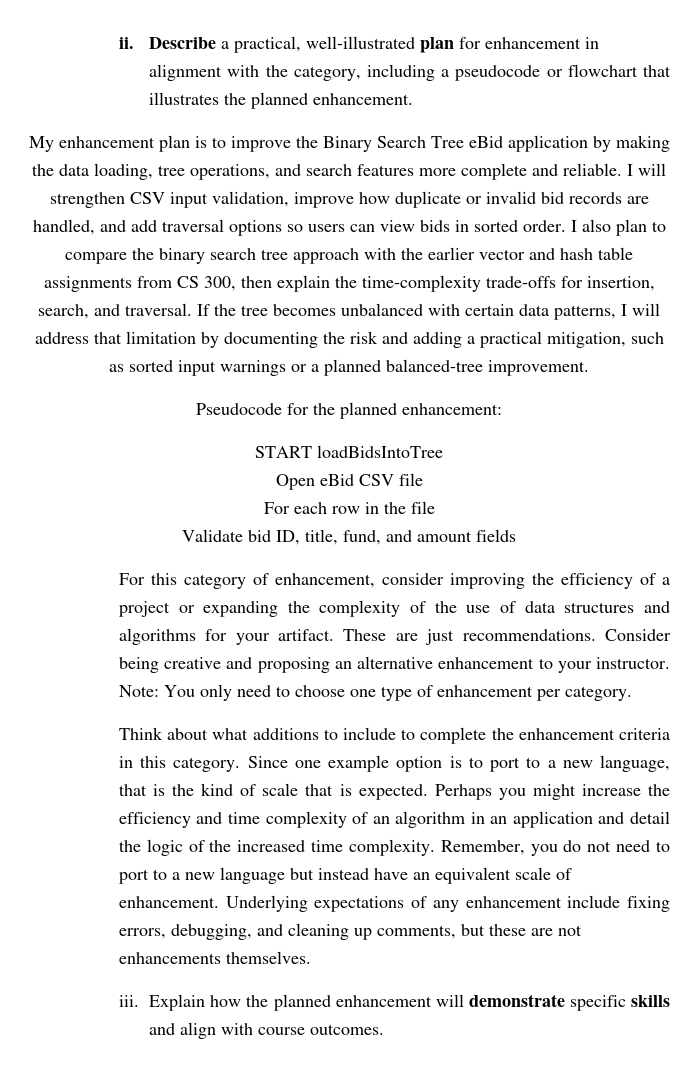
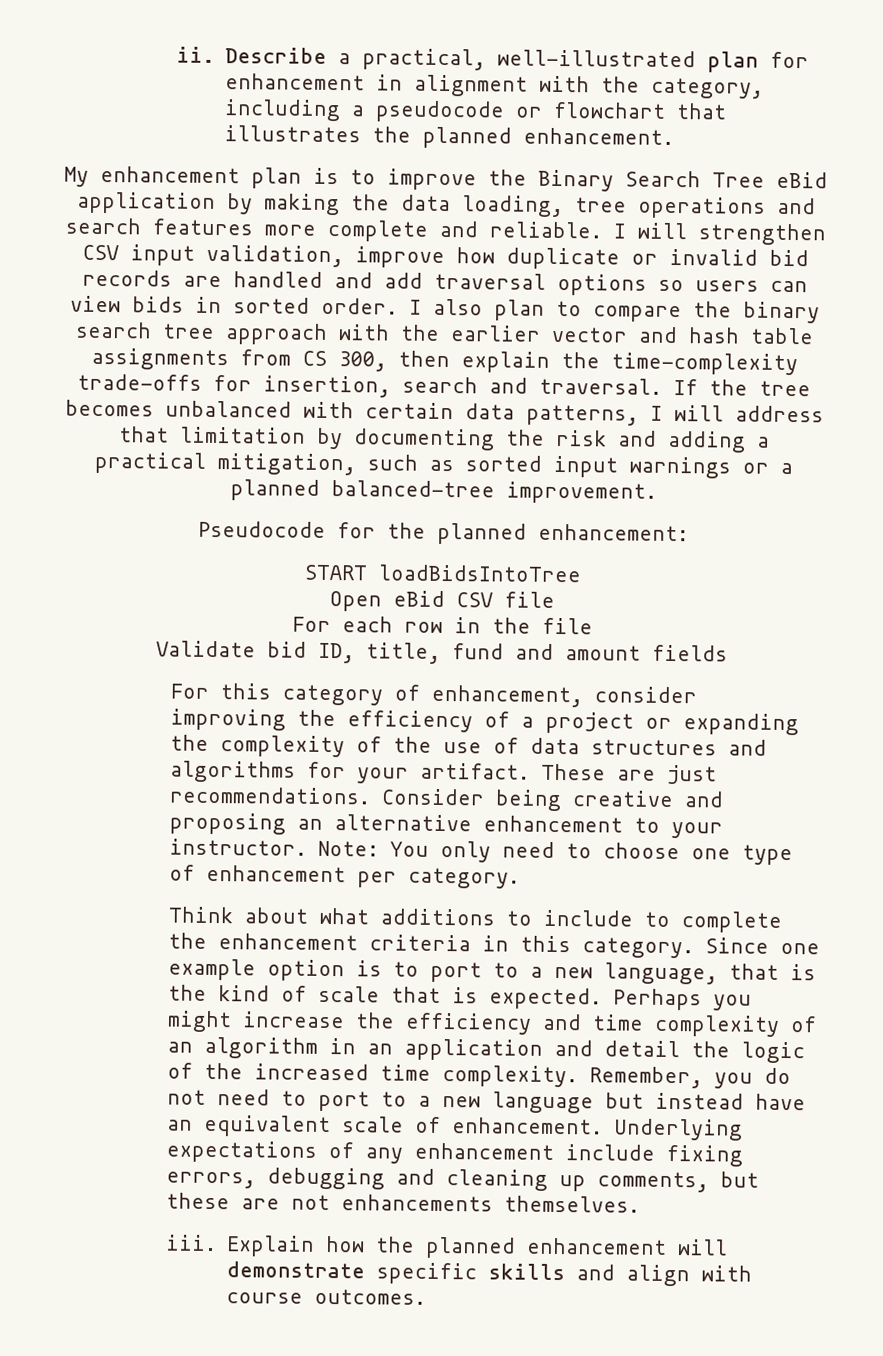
- My enhancement plan is to improve the Binary Search Tree eBid application by making the data loading, tree operations, and search features more complete and reliable.
+ My enhancement plan is to improve the Binary Search Tree eBid application by making the data loading, tree operations and search features more complete and reliable.
- I will strengthen CSV input validation, improve how duplicate or invalid bid records are handled, and add traversal options so users can view bids in sorted order.
+ I will strengthen CSV input validation, improve how duplicate or invalid bid records are handled and add traversal options so users can view bids in sorted order.
- I also plan to compare the binary search tree approach with the earlier vector and hash table assignments from CS 300, then explain the time-complexity trade-offs for insertion, search, and traversal.
+ I also plan to compare the binary search tree approach with the earlier vector and hash table assignments from CS 300, then explain the time-complexity trade-offs for insertion, search and traversal.
- Validate bid ID, title, fund, and amount fields
+ Validate bid ID, title, fund and amount fields
- Underlying expectations of any enhancement include fixing errors, debugging, and cleaning up comments, but these are not enhancements themselves.
+ Underlying expectations of any enhancement include fixing errors, debugging and cleaning up comments, but these are not enhancements themselves.

